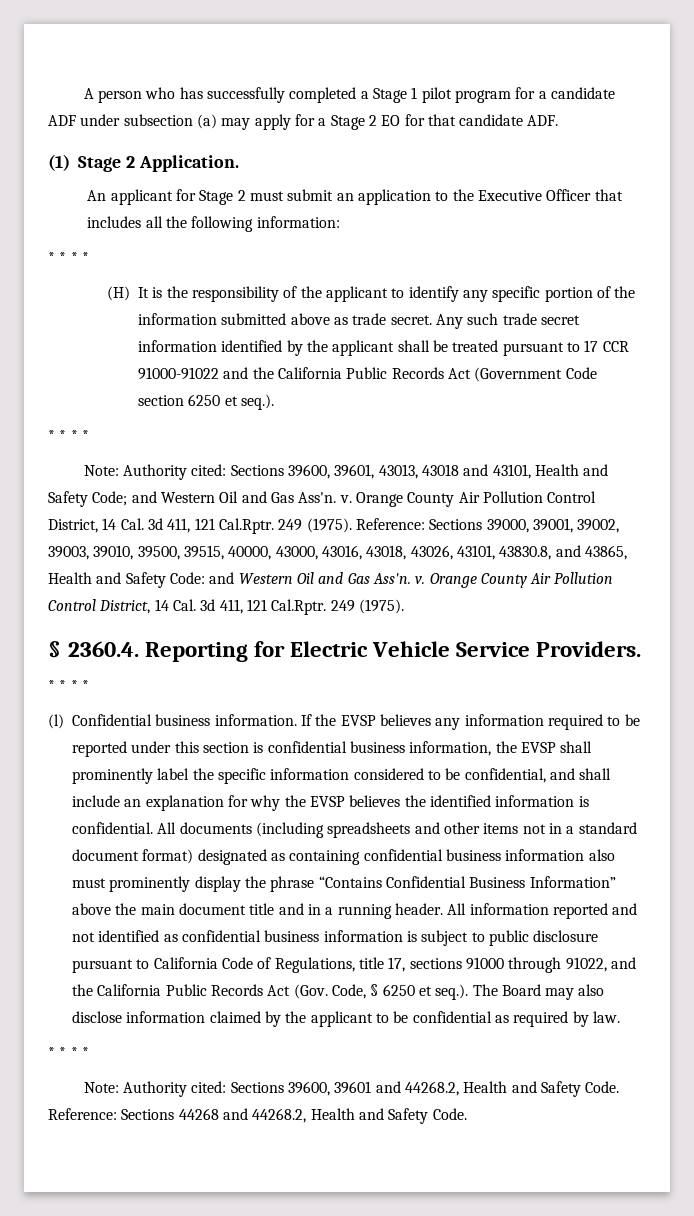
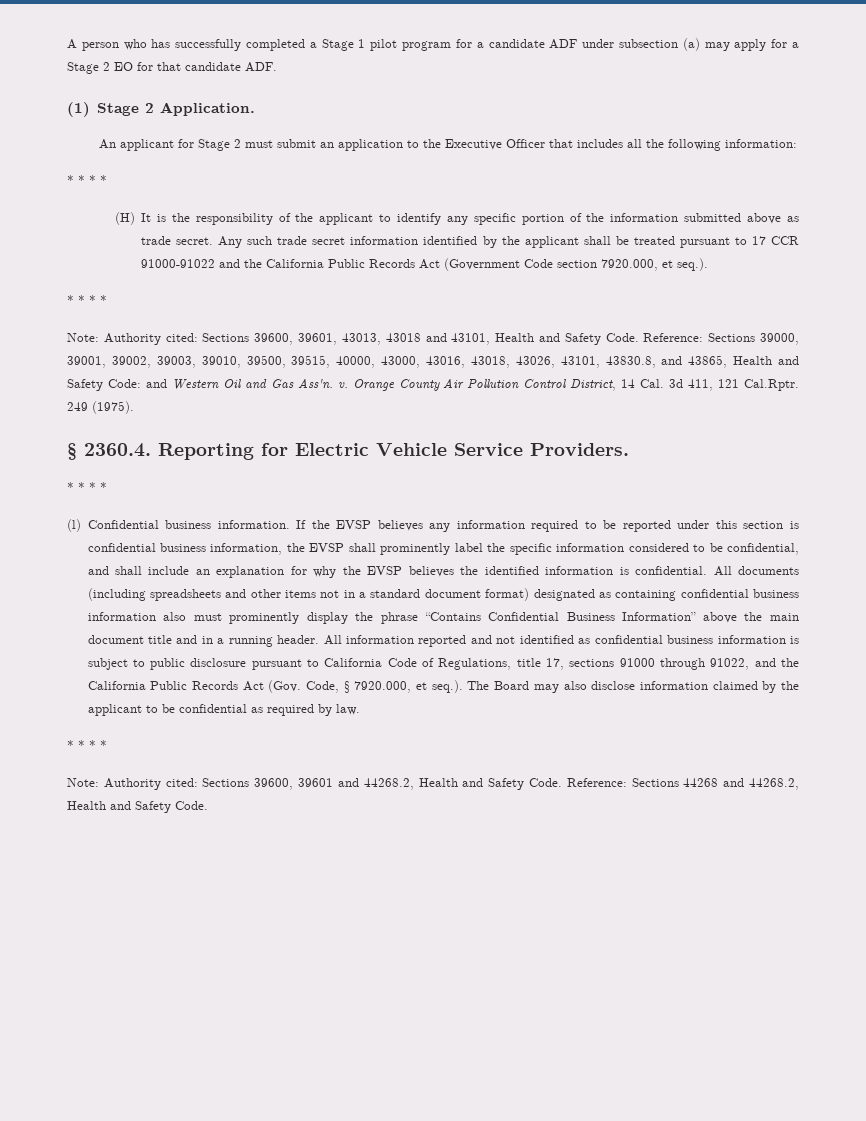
- Any such trade secret information identified by the applicant shall be treated pursuant to 17 CCR 91000-91022 and the California Public Records Act (Government Code section 6250 et seq.).
+ Any such trade secret information identified by the applicant shall be treated pursuant to 17 CCR 91000-91022 and the California Public Records Act (Government Code section 7920.000, et seq.).
- Note: Authority cited: Sections 39600, 39601, 43013, 43018 and 43101, Health and Safety Code; and Western Oil and Gas Ass'n. v. Orange County Air Pollution Control District, 14 Cal. 3d 411, 121 Cal.Rptr. 249 (1975).
+ Note: Authority cited: Sections 39600, 39601, 43013, 43018 and 43101, Health and Safety Code.
- All information reported and not identified as confidential business information is subject to public disclosure pursuant to California Code of Regulations, title 17, sections 91000 through 91022, and the California Public Records Act (Gov. Code, § 6250 et seq.). The Board may also disclose information claimed by the applicant to be confidential as required by law.
+ All information reported and not identified as confidential business information is subject to public disclosure pursuant to California Code of Regulations, title 17, sections 91000 through 91022, and the California Public Records Act (Gov. Code, § 7920.000, et seq.). The Board may also disclose information claimed by the applicant to be confidential as required by law.

